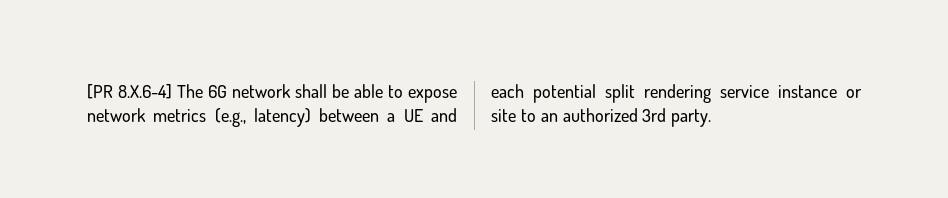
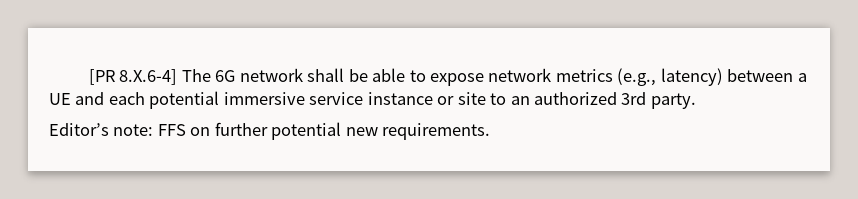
- [PR 8.X.6-4] The 6G network shall be able to expose network metrics (e.g., latency) between a UE and each potential split rendering service instance or site to an authorized 3rd party.
+ [PR 8.X.6-4] The 6G network shall be able to expose network metrics (e.g., latency) between a UE and each potential immersive service instance or site to an authorized 3rd party.
+ Editor’s note: FFS on further potential new requirements.

